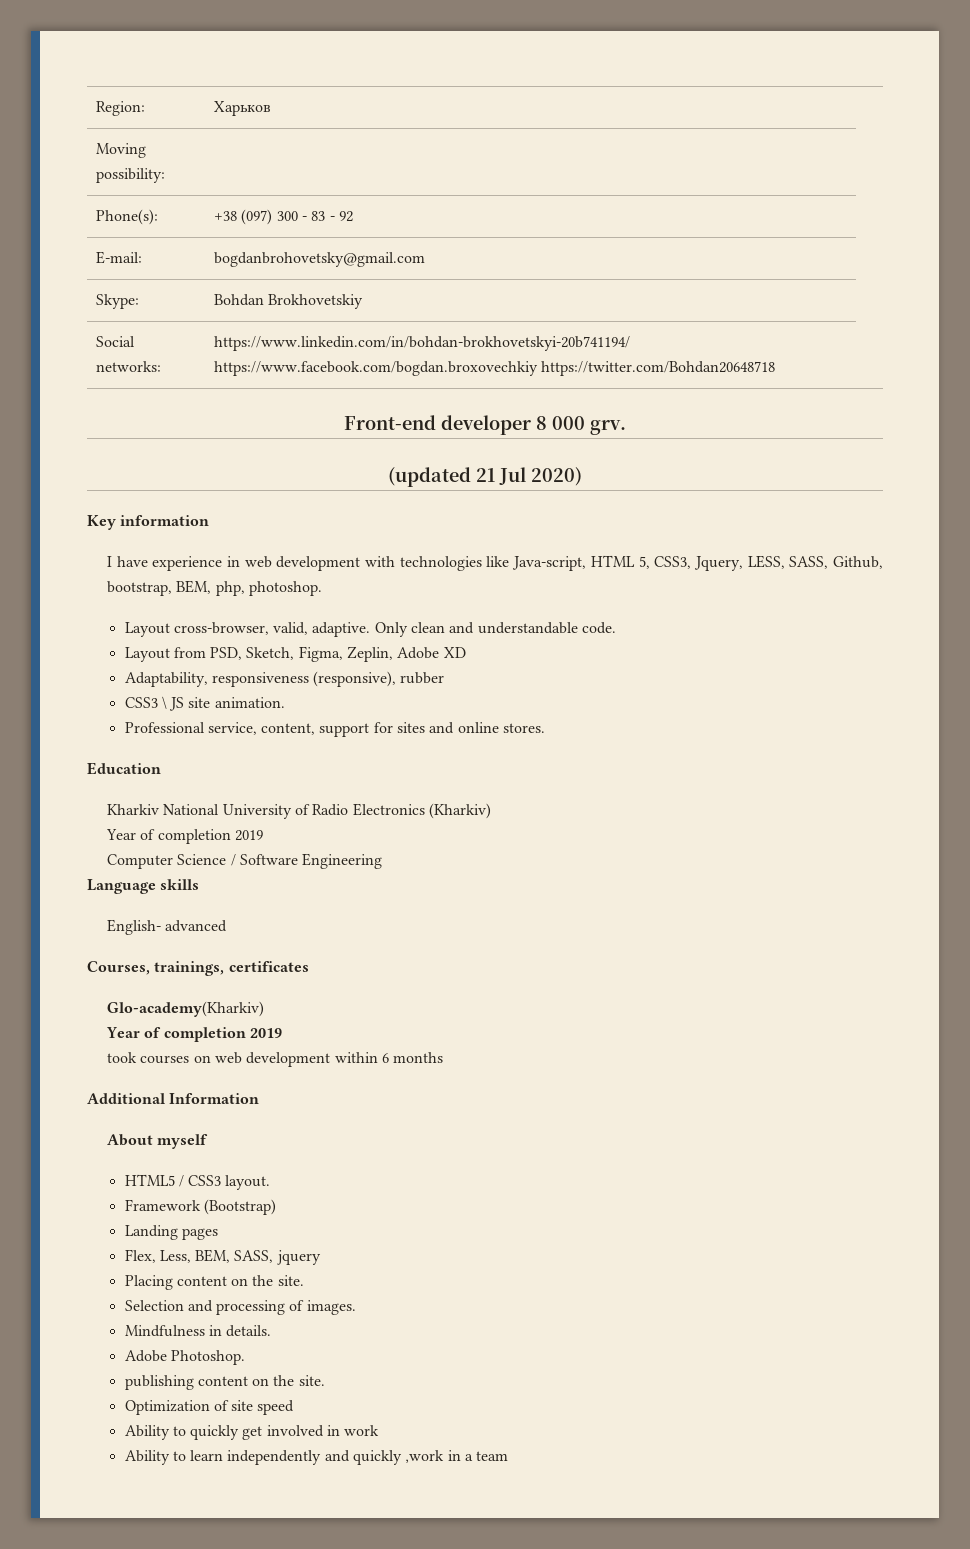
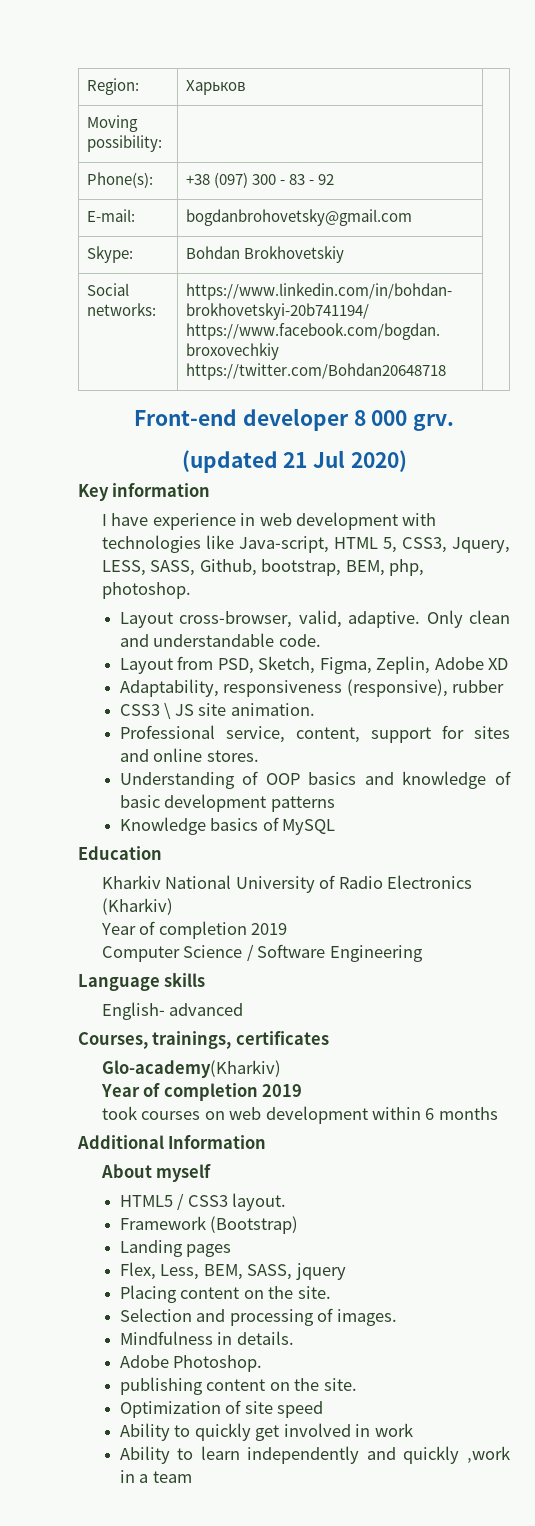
+ Understanding of OOP basics and knowledge of basic development patterns
+ Knowledge basics of MySQL

